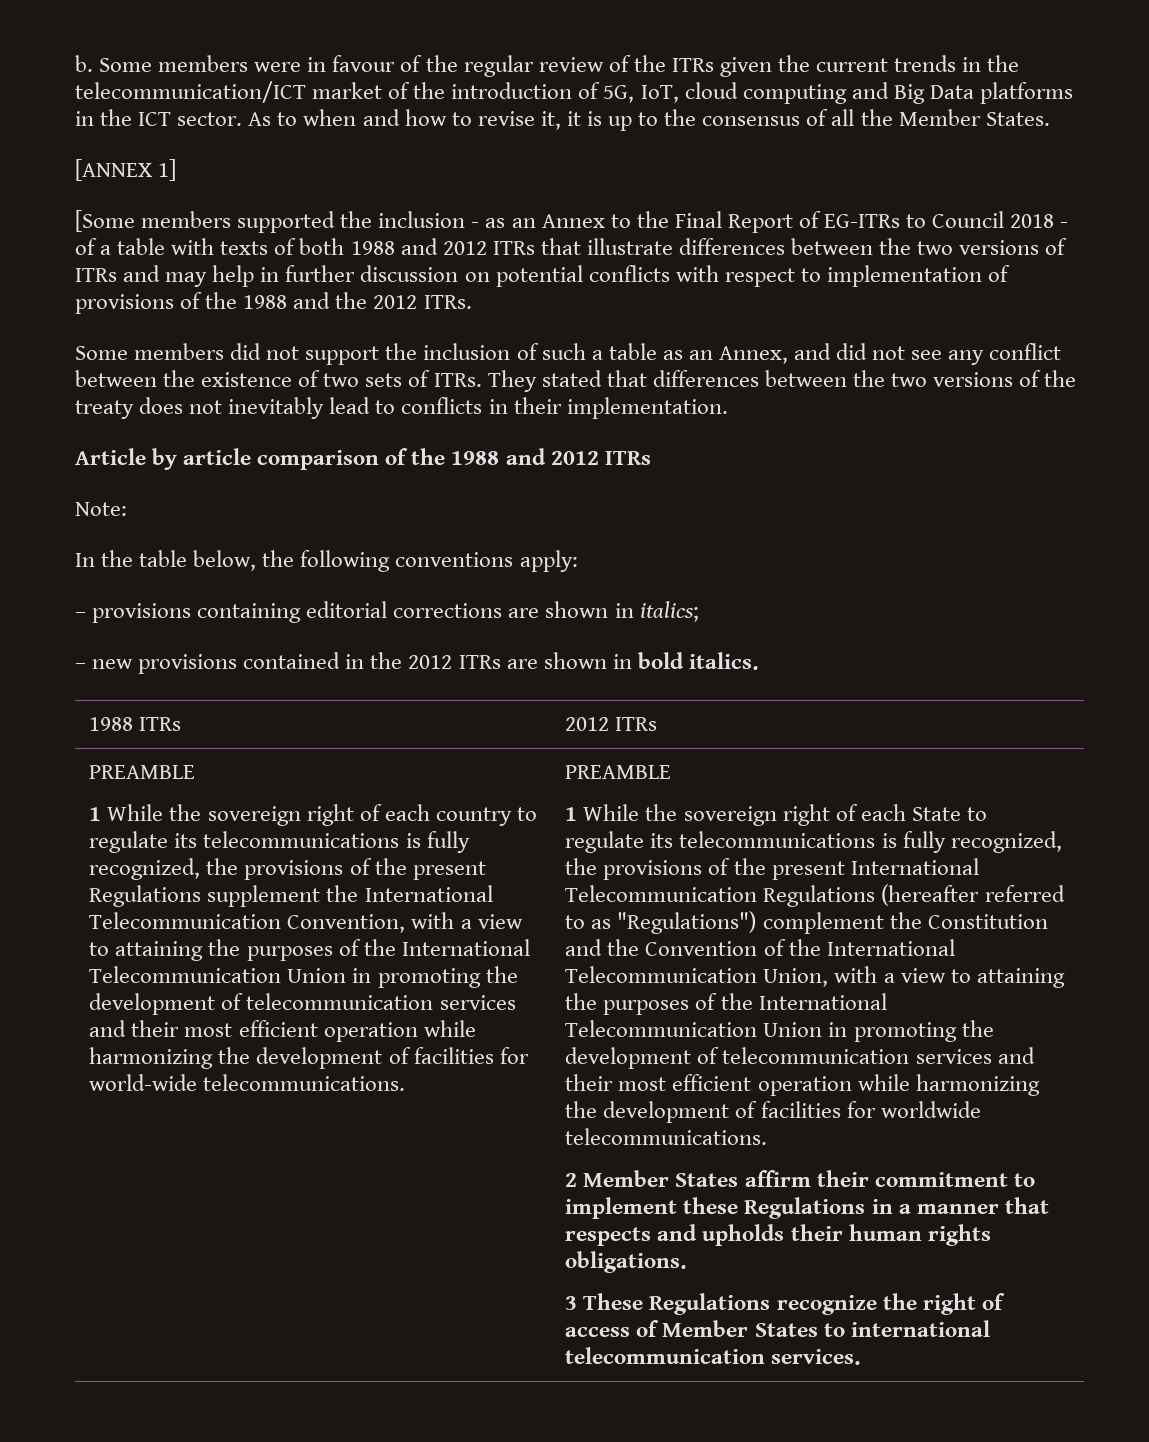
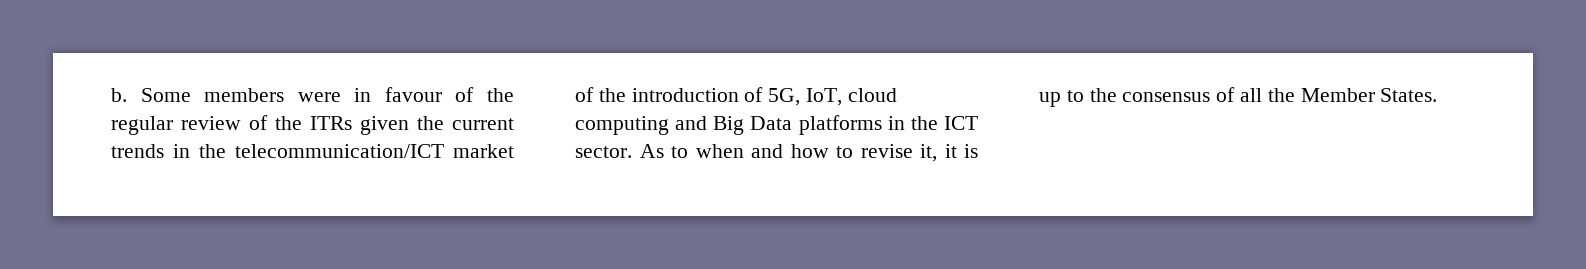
- [ANNEX 1]
- [Some members supported the inclusion - as an Annex to the Final Report of EG-ITRs to Council 2018 - of a table with texts of both 1988 and 2012 ITRs that illustrate differences between the two versions of ITRs and may help in further discussion on potential conflicts with respect to implementation of provisions of the 1988 and the 2012 ITRs.
- Some members did not support the inclusion of such a table as an Annex, and did not see any conflict between the existence of two sets of ITRs. They stated that differences between the two versions of the treaty does not inevitably lead to conflicts in their implementation.
- Article by article comparison of the 1988 and 2012 ITRs
- Note:
- In the table below, the following conventions apply:
- – provisions containing editorial corrections are shown in italics;
- – new provisions contained in the 2012 ITRs are shown in bold italics.
- 1988 ITRs | 2012 ITRs
- PREAMBLE
- 1 While the sovereign right of each country to regulate its telecommunications is fully recognized, the provisions of the present Regulations supplement the International Telecommunication Convention, with a view to attaining the purposes of the International Telecommunication Union in promoting the development of telecommunication services and their most efficient operation while harmonizing the development of facilities for world-wide telecommunications. | PREAMBLE
- 1 While the sovereign right of each State to regulate its telecommunications is fully recognized, the provisions of the present International Telecommunication Regulations (hereafter referred to as "Regulations") complement the Constitution and the Convention of the International Telecommunication Union, with a view to attaining the purposes of the International Telecommunication Union in promoting the development of telecommunication services and their most efficient operation while harmonizing the development of facilities for worldwide telecommunications.
- 2 Member States affirm their commitment to implement these Regulations in a manner that respects and upholds their human rights obligations.
- 3 These Regulations recognize the right of access of Member States to international telecommunication services.

